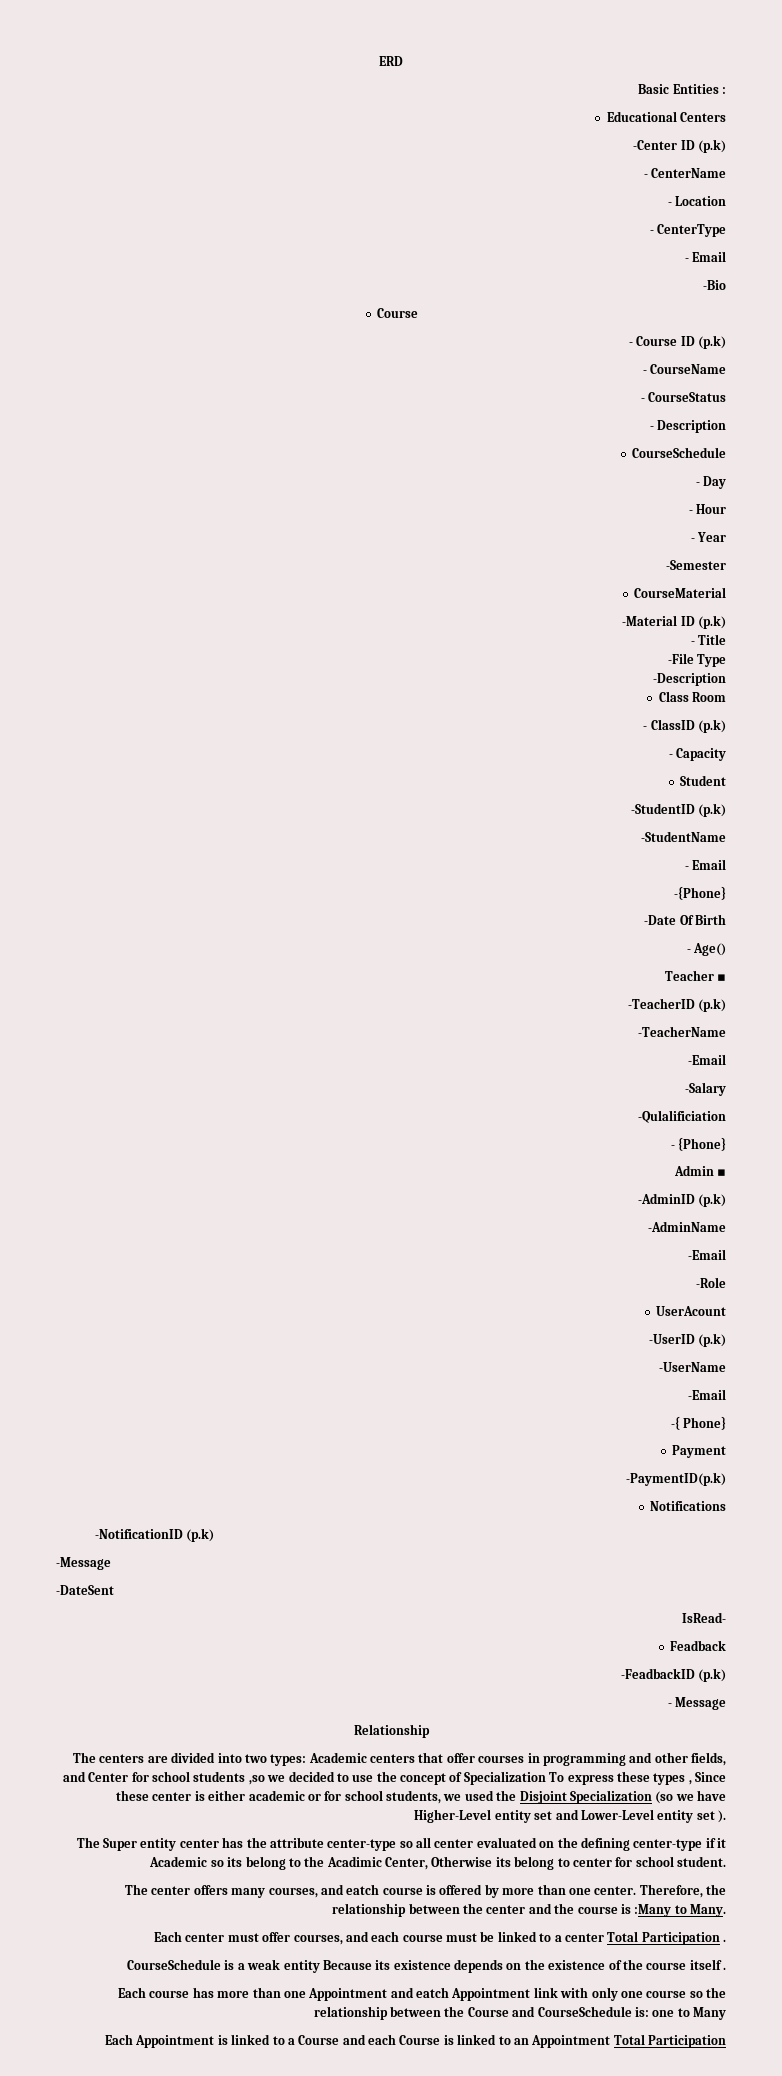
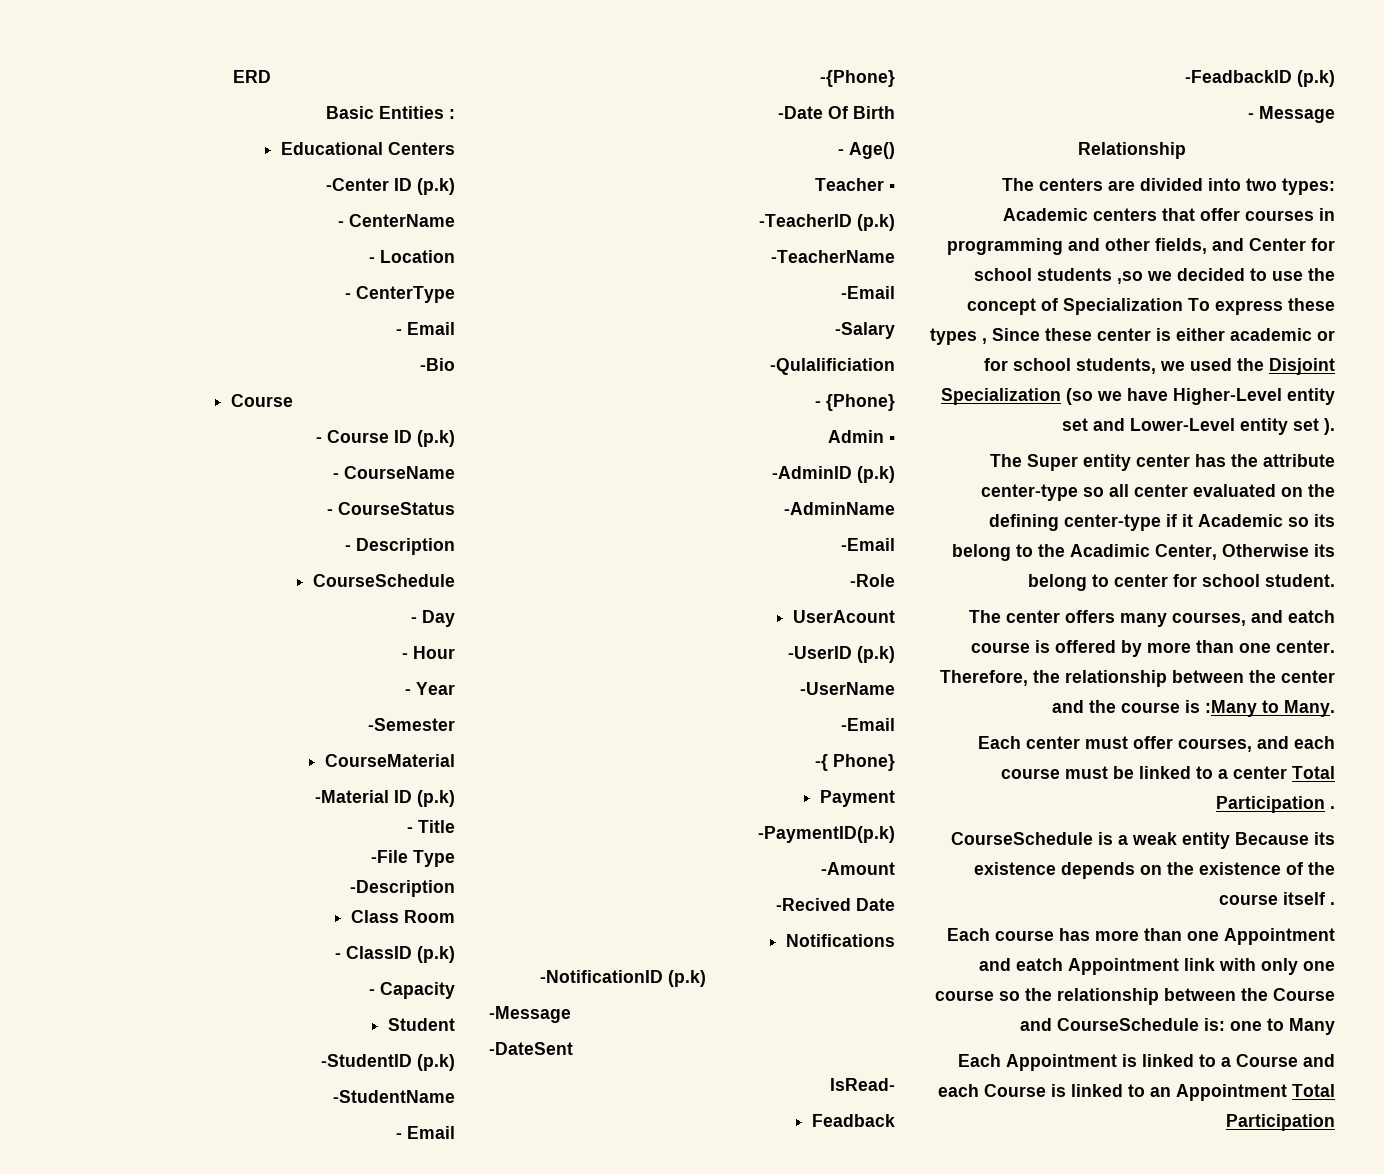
+ -Amount
+ -Recived Date

